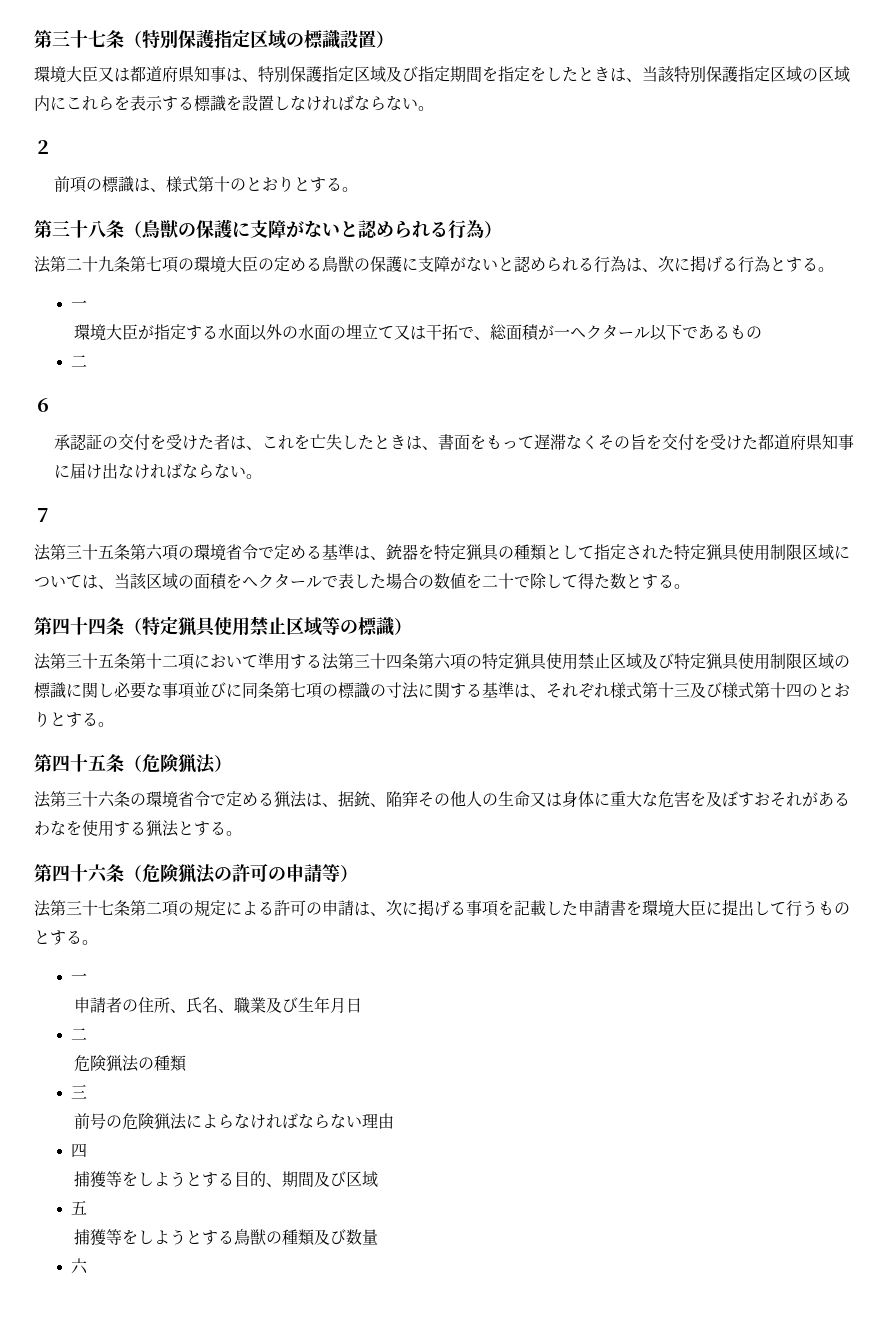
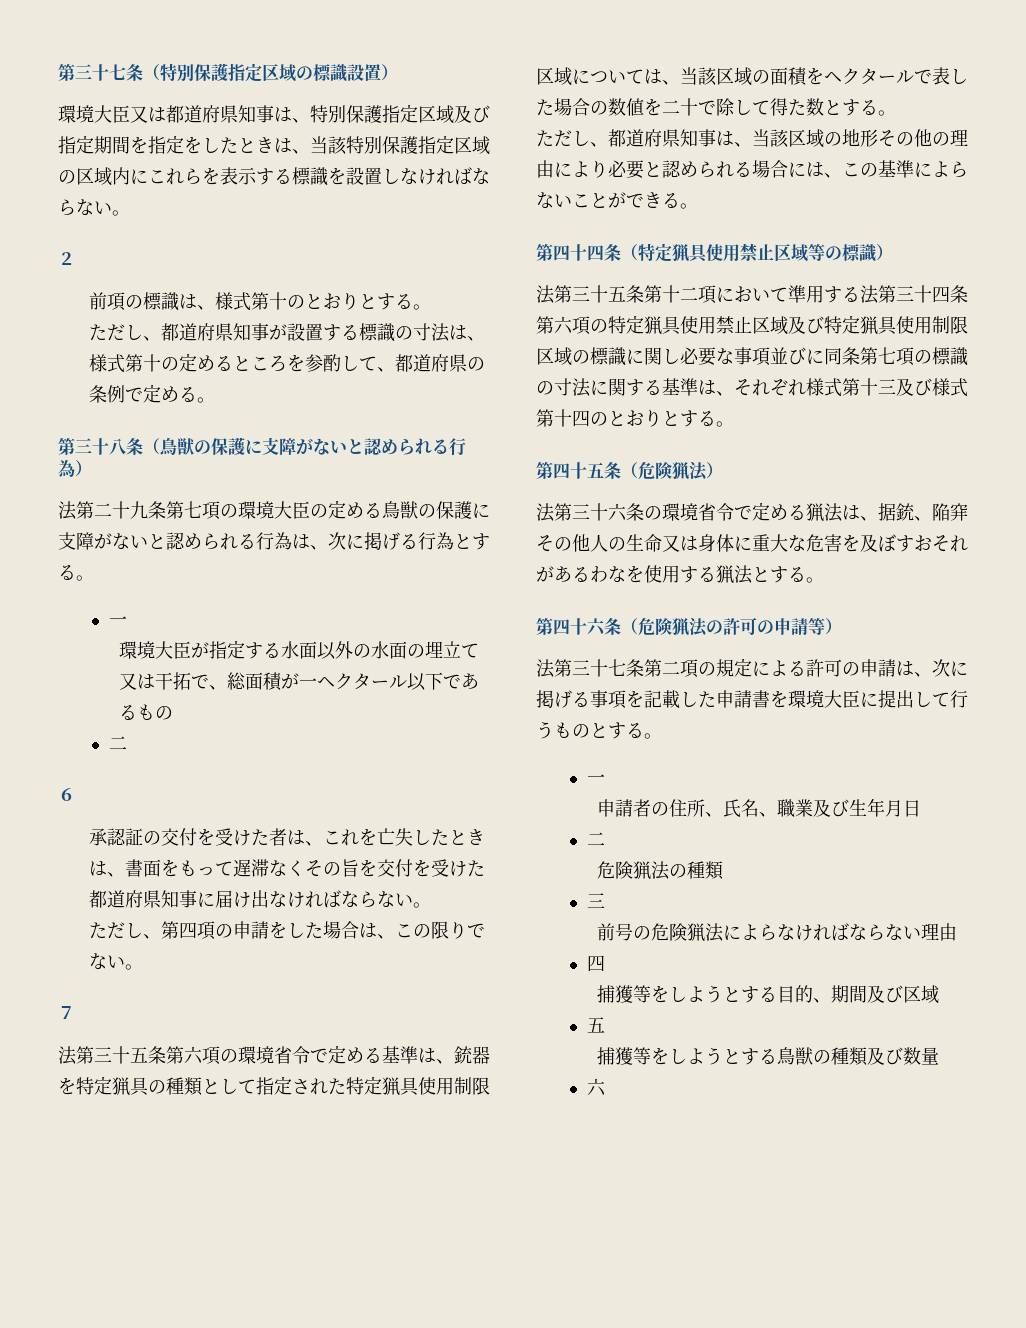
+ ただし、都道府県知事が設置する標識の寸法は、様式第十の定めるところを参酌して、都道府県の条例で定める。
+ ただし、第四項の申請をした場合は、この限りでない。
+ ただし、都道府県知事は、当該区域の地形その他の理由により必要と認められる場合には、この基準によらないことができる。

